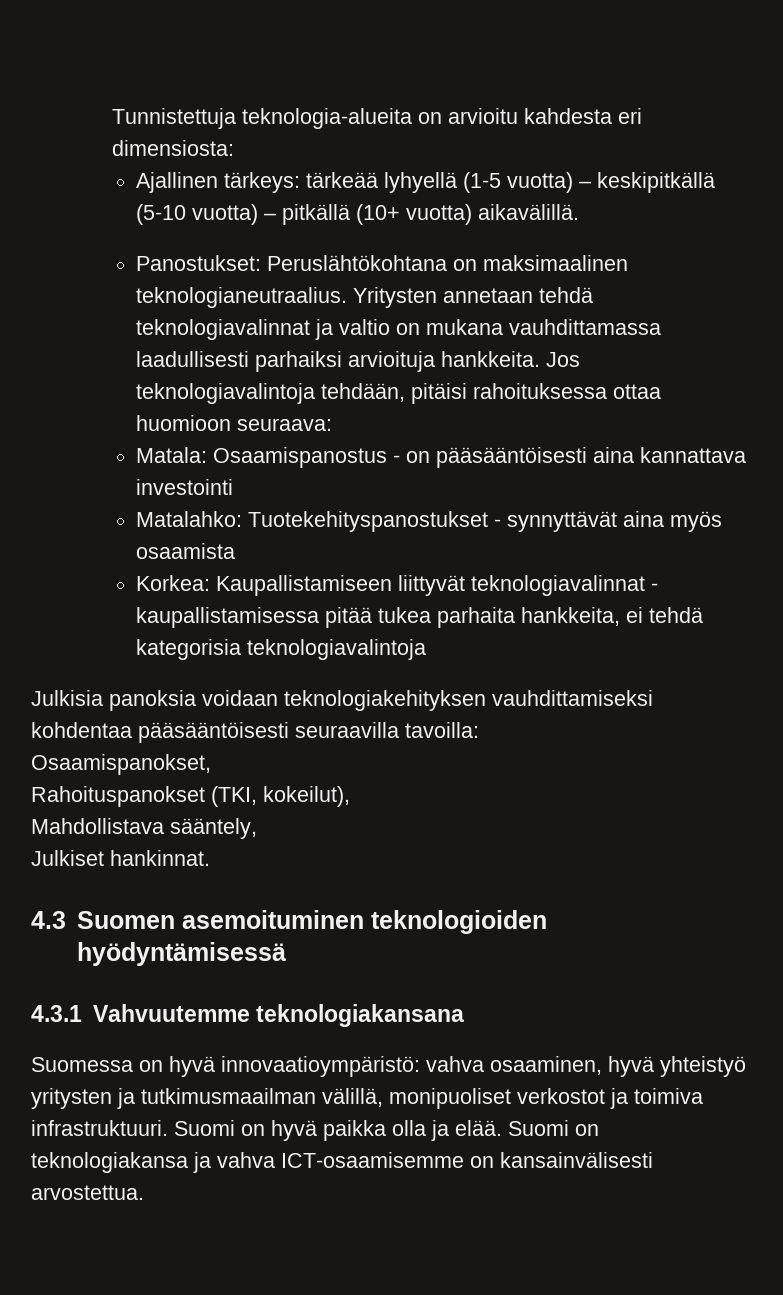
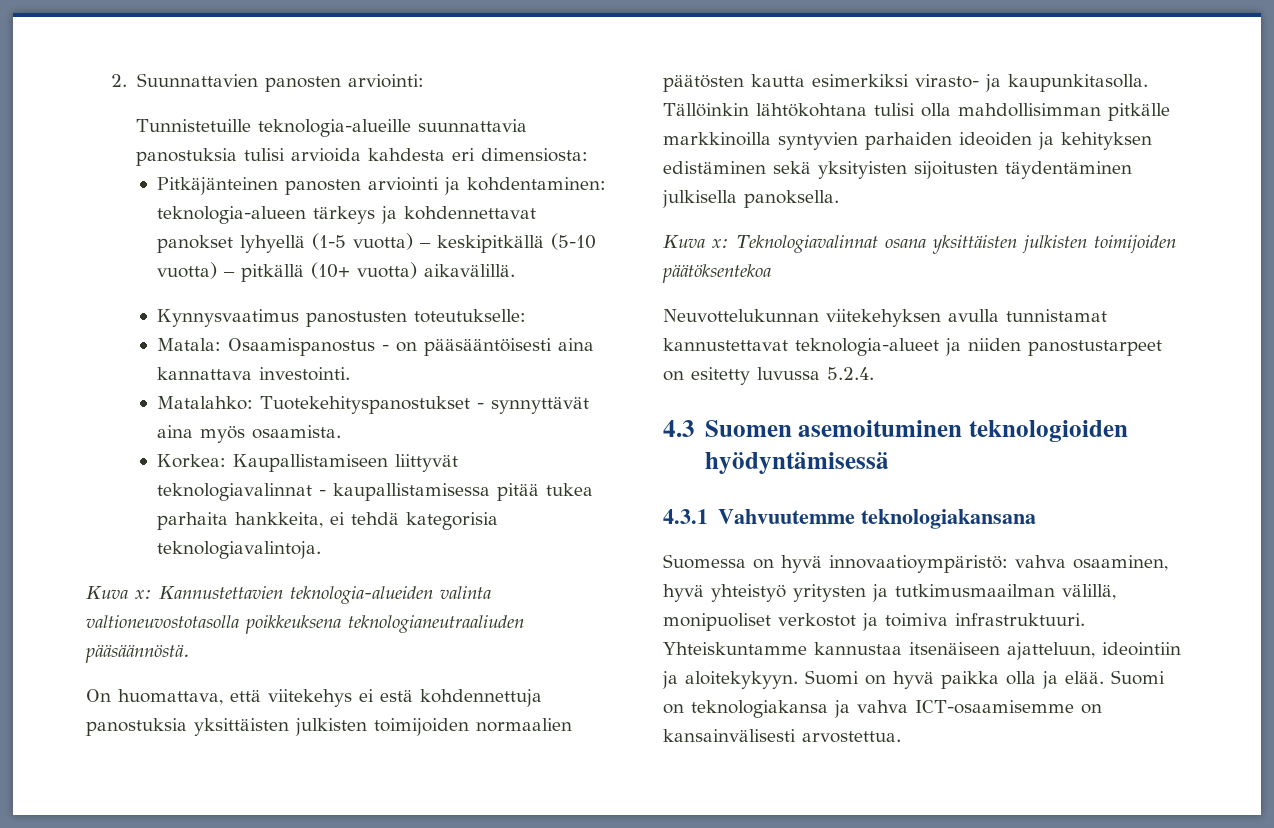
- Tunnistettuja teknologia-alueita on arvioitu kahdesta eri dimensiosta:
- Ajallinen tärkeys: tärkeää lyhyellä (1-5 vuotta) – keskipitkällä (5-10 vuotta) – pitkällä (10+ vuotta) aikavälillä.
+ 2. Suunnattavien panosten arviointi:
+ Tunnistetuille teknologia-alueille suunnattavia panostuksia tulisi arvioida kahdesta eri dimensiosta:
+ Pitkäjänteinen panosten arviointi ja kohdentaminen: teknologia-alueen tärkeys ja kohdennettavat panokset lyhyellä (1-5 vuotta) – keskipitkällä (5-10 vuotta) – pitkällä (10+ vuotta) aikavälillä.
- Panostukset: Peruslähtökohtana on maksimaalinen teknologianeutraalius. Yritysten annetaan tehdä teknologiavalinnat ja valtio on mukana vauhdittamassa laadullisesti parhaiksi arvioituja hankkeita. Jos teknologiavalintoja tehdään, pitäisi rahoituksessa ottaa huomioon seuraava:
+ Kynnysvaatimus panostusten toteutukselle:
- Matala: Osaamispanostus - on pääsääntöisesti aina kannattava investointi
+ Matala: Osaamispanostus - on pääsääntöisesti aina kannattava investointi.
- Matalahko: Tuotekehityspanostukset - synnyttävät aina myös osaamista
+ Matalahko: Tuotekehityspanostukset - synnyttävät aina myös osaamista.
- Korkea: Kaupallistamiseen liittyvät teknologiavalinnat - kaupallistamisessa pitää tukea parhaita hankkeita, ei tehdä kategorisia teknologiavalintoja
- Julkisia panoksia voidaan teknologiakehityksen vauhdittamiseksi kohdentaa pääsääntöisesti seuraavilla tavoilla:
- Osaamispanokset,
- Rahoituspanokset (TKI, kokeilut),
- Mahdollistava sääntely,
- Julkiset hankinnat.
+ Korkea: Kaupallistamiseen liittyvät teknologiavalinnat - kaupallistamisessa pitää tukea parhaita hankkeita, ei tehdä kategorisia teknologiavalintoja.
+ Kuva x: Kannustettavien teknologia-alueiden valinta valtioneuvostotasolla poikkeuksena teknologianeutraaliuden pääsäännöstä.
+ On huomattava, että viitekehys ei estä kohdennettuja panostuksia yksittäisten julkisten toimijoiden normaalien päätösten kautta esimerkiksi virasto- ja kaupunkitasolla. Tällöinkin lähtökohtana tulisi olla mahdollisimman pitkälle markkinoilla syntyvien parhaiden ideoiden ja kehityksen edistäminen sekä yksityisten sijoitusten täydentäminen julkisella panoksella.
+ Kuva x: Teknologiavalinnat osana yksittäisten julkisten toimijoiden päätöksentekoa
+ Neuvottelukunnan viitekehyksen avulla tunnistamat kannustettavat teknologia-alueet ja niiden panostustarpeet on esitetty luvussa 5.2.4.
+ Yhteiskuntamme kannustaa itsenäiseen ajatteluun, ideointiin ja aloitekykyyn.

